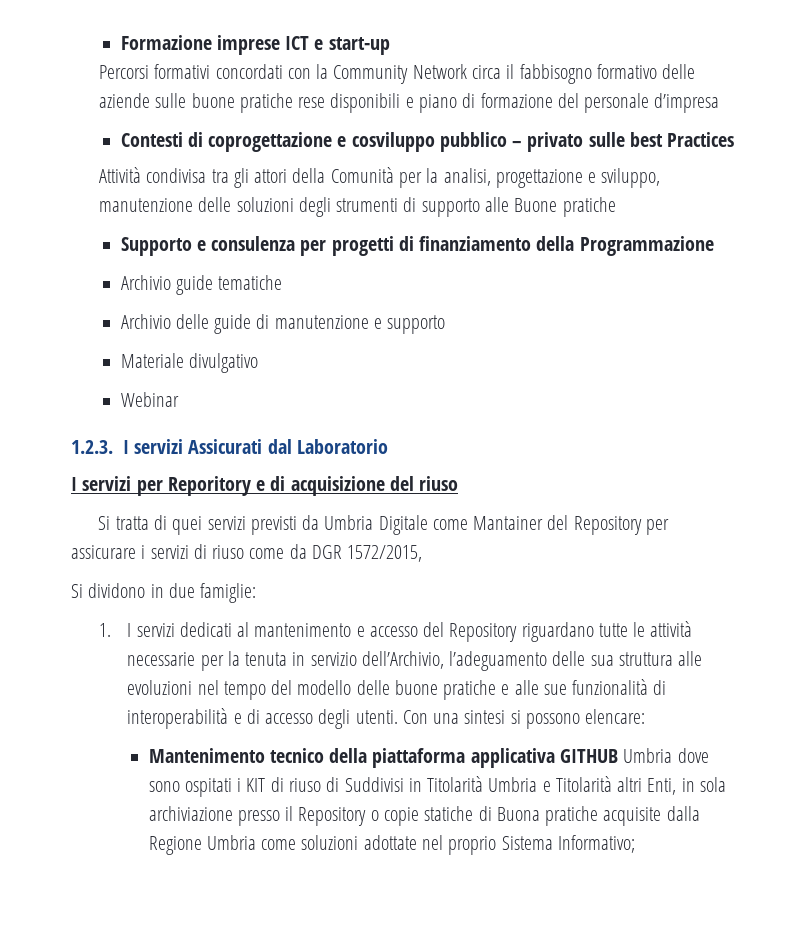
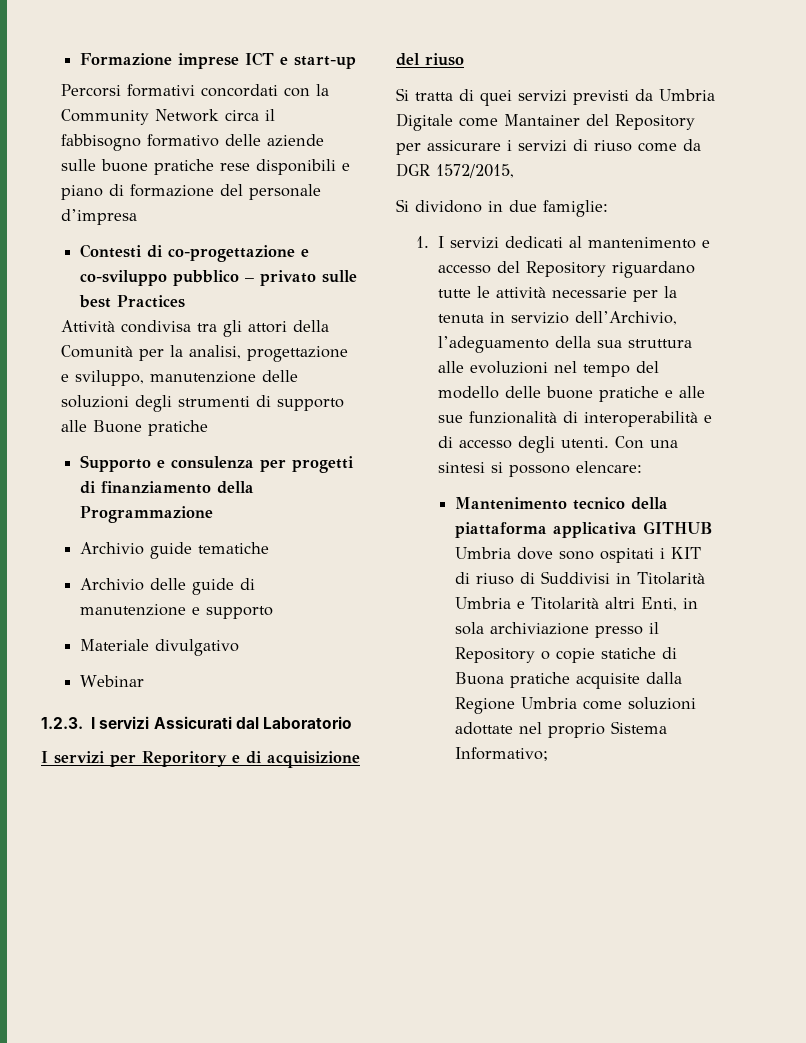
- Contesti di coprogettazione e cosviluppo pubblico – privato sulle best Practices
+ Contesti di co-progettazione e co-sviluppo pubblico – privato sulle best Practices
- 1. I servizi dedicati al mantenimento e accesso del Repository riguardano tutte le attività necessarie per la tenuta in servizio dell’Archivio, l’adeguamento delle sua struttura alle evoluzioni nel tempo del modello delle buone pratiche e alle sue funzionalità di interoperabilità e di accesso degli utenti.
+ 1. I servizi dedicati al mantenimento e accesso del Repository riguardano tutte le attività necessarie per la tenuta in servizio dell’Archivio, l’adeguamento della sua struttura alle evoluzioni nel tempo del modello delle buone pratiche e alle sue funzionalità di interoperabilità e di accesso degli utenti.

